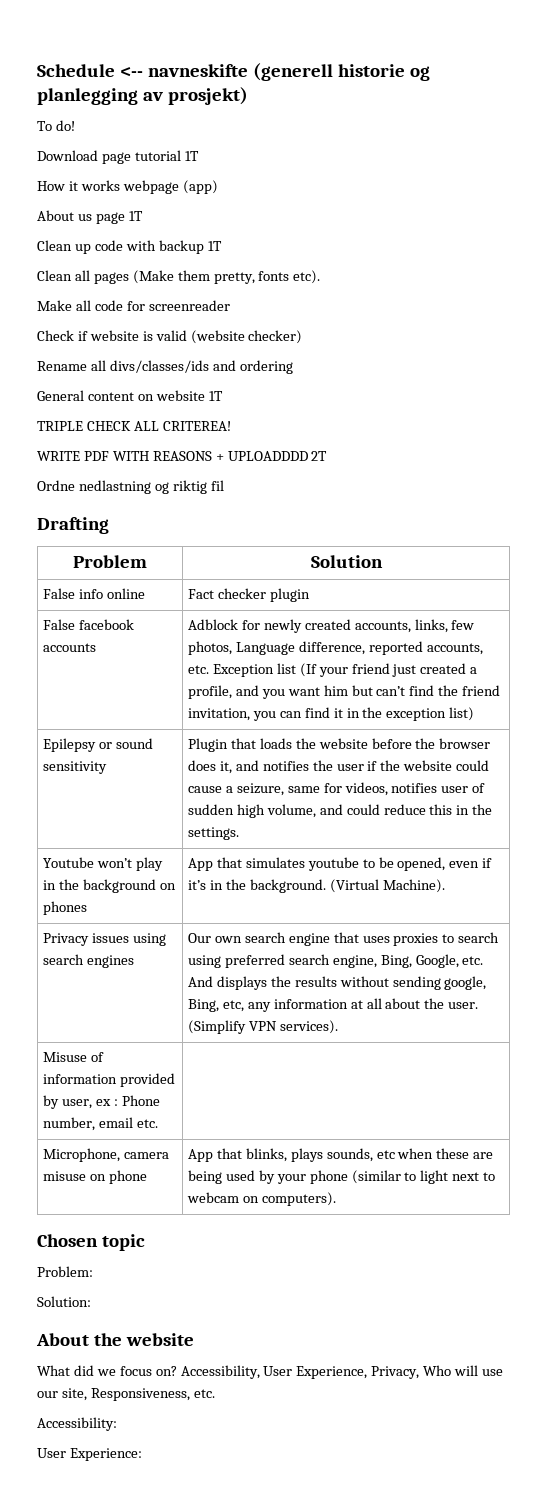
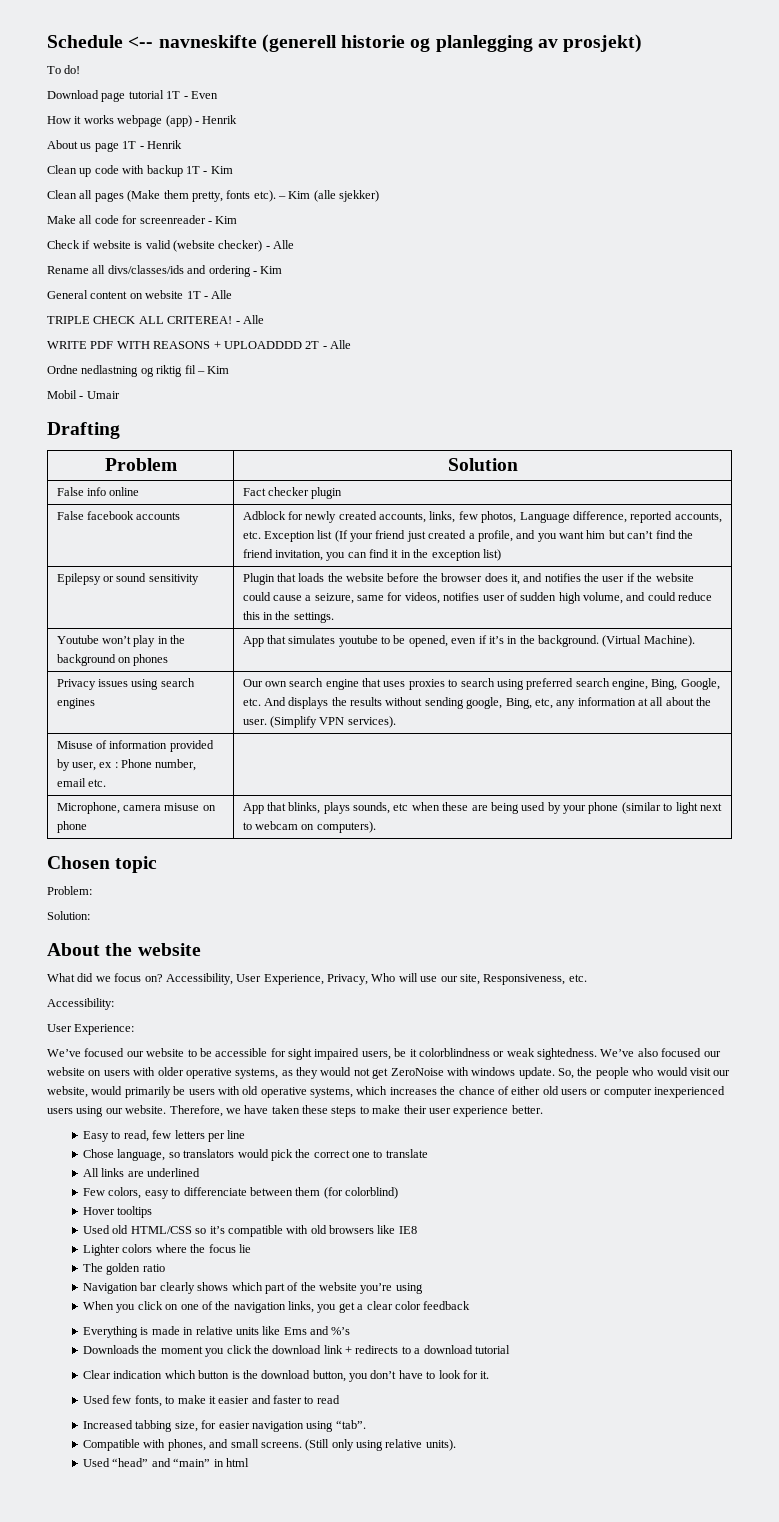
- Download page tutorial 1T
+ Download page tutorial 1T - Even
- How it works webpage (app)
+ How it works webpage (app) - Henrik
- About us page 1T
+ About us page 1T - Henrik
- Clean up code with backup 1T
+ Clean up code with backup 1T - Kim
+ – Kim (alle sjekker)
- Make all code for screenreader
+ Make all code for screenreader - Kim
- Check if website is valid (website checker)
+ Check if website is valid (website checker) - Alle
- Rename all divs/classes/ids and ordering
+ Rename all divs/classes/ids and ordering - Kim
- General content on website 1T
+ General content on website 1T - Alle
- TRIPLE CHECK ALL CRITEREA!
+ TRIPLE CHECK ALL CRITEREA! - Alle
- WRITE PDF WITH REASONS + UPLOADDDD 2T
+ WRITE PDF WITH REASONS + UPLOADDDD 2T - Alle
- Ordne nedlastning og riktig fil
+ Ordne nedlastning og riktig fil – Kim
+ Mobil - Umair
+ We’ve focused our website to be accessible for sight impaired users, be it colorblindness or weak sightedness. We’ve also focused our website on users with older operative systems, as they would not get ZeroNoise with windows update. So, the people who would visit our website, would primarily be users with old operative systems, which increases the chance of either old users or computer inexperienced users using our website. Therefore, we have taken these steps to make their user experience better.
+ Easy to read, few letters per line
+ Chose language, so translators would pick the correct one to translate
+ All links are underlined
+ Few colors, easy to differenciate between them (for colorblind)
+ Hover tooltips
+ Used old HTML/CSS so it’s compatible with old browsers like IE8
+ Lighter colors where the focus lie
+ The golden ratio
+ Navigation bar clearly shows which part of the website you’re using
+ When you click on one of the navigation links, you get a clear color feedback
+ Everything is made in relative units like Ems and %’s
+ Downloads the moment you click the download link + redirects to a download tutorial
+ Clear indication which button is the download button, you don’t have to look for it.
+ Used few fonts, to make it easier and faster to read
+ Increased tabbing size, for easier navigation using “tab”.
+ Compatible with phones, and small screens. (Still only using relative units).
+ Used “head” and “main” in html

